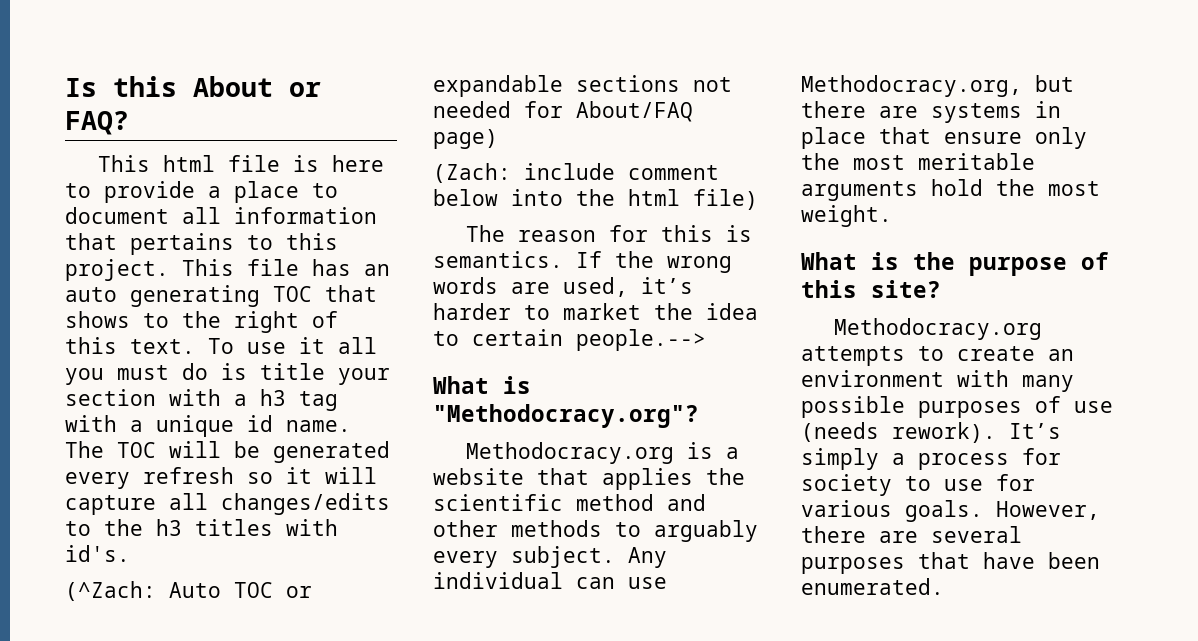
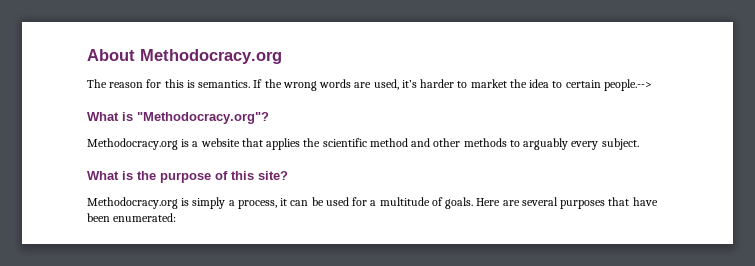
- Is this About or FAQ?
- This html file is here to provide a place to document all information that pertains to this project. This file has an auto generating TOC that shows to the right of this text. To use it all you must do is title your section with a h3 tag with a unique id name. The TOC will be generated every refresh so it will capture all changes/edits to the h3 titles with id's.
- (^Zach: Auto TOC or expandable sections not needed for About/FAQ page)
- (Zach: include comment below into the html file)
+ About Methodocracy.org
- Any individual can use Methodocracy.org, but there are systems in place that ensure only the most meritable arguments hold the most weight.
- Methodocracy.org attempts to create an environment with many possible purposes of use (needs rework). It’s simply a process for society to use for various goals. However, there are several purposes that have been enumerated.
+ Methodocracy.org is simply a process, it can be used for a multitude of goals. Here are several purposes that have been enumerated:

